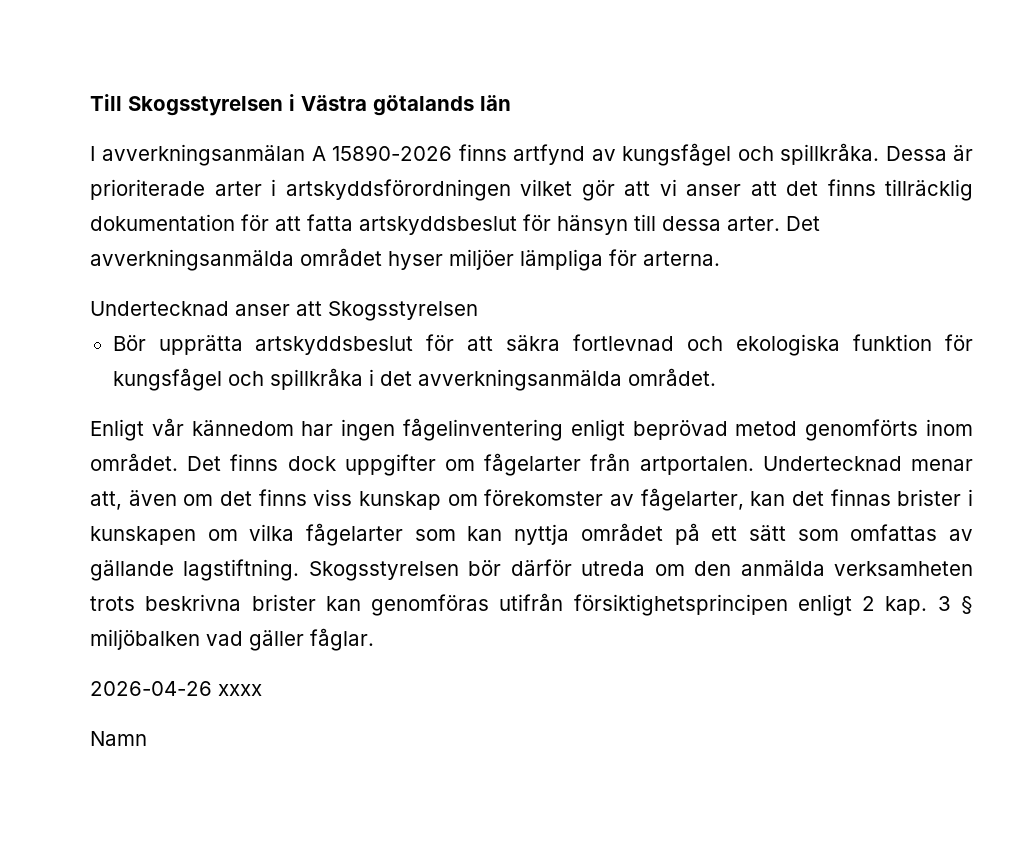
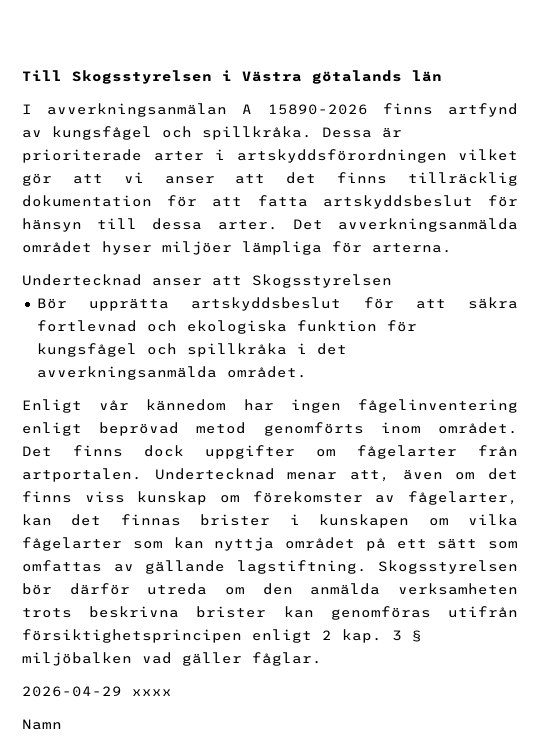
- 2026-04-26 xxxx
+ 2026-04-29 xxxx

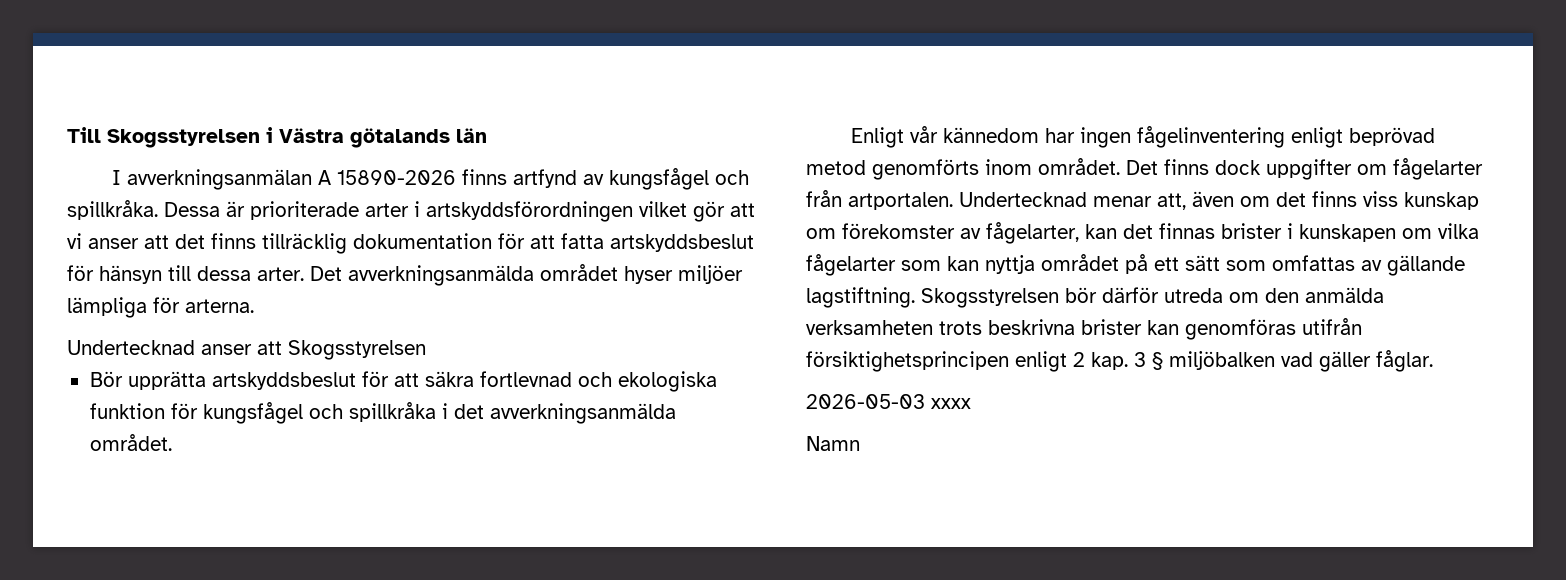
- 2026-04-29 xxxx
+ 2026-05-03 xxxx

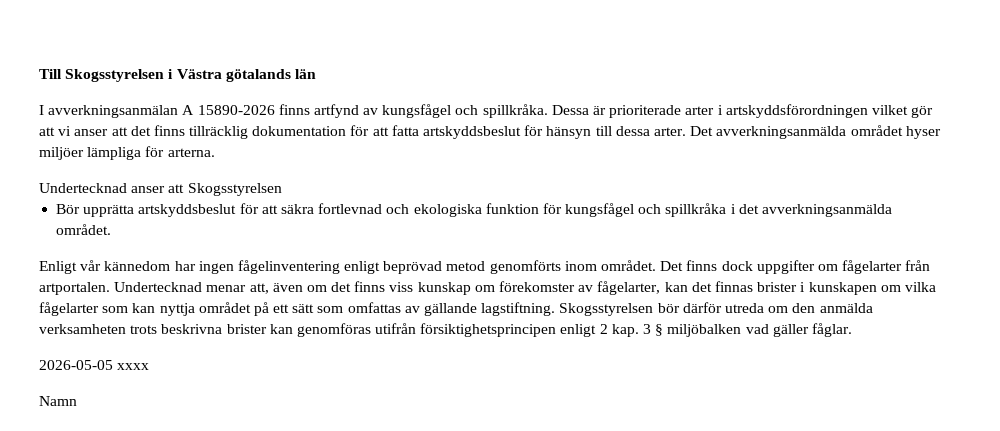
- 2026-05-03 xxxx
+ 2026-05-05 xxxx

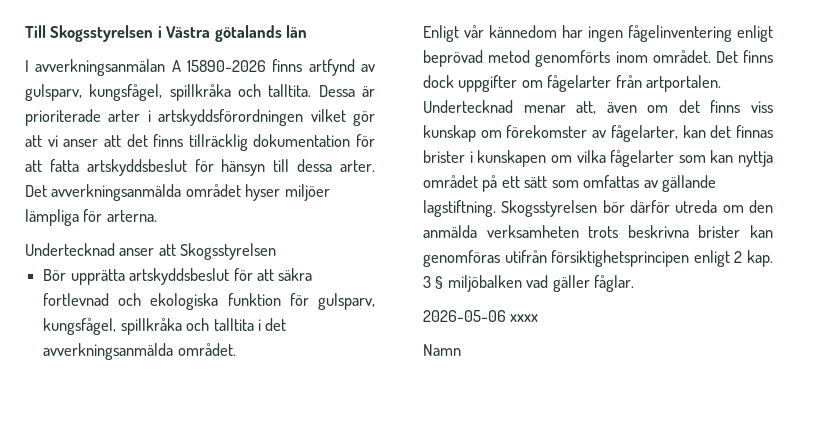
- I avverkningsanmälan A 15890-2026 finns artfynd av kungsfågel och spillkråka.
+ I avverkningsanmälan A 15890-2026 finns artfynd av gulsparv, kungsfågel, spillkråka och talltita.
- Bör upprätta artskyddsbeslut för att säkra fortlevnad och ekologiska funktion för kungsfågel och spillkråka i det avverkningsanmälda området.
+ Bör upprätta artskyddsbeslut för att säkra fortlevnad och ekologiska funktion för gulsparv, kungsfågel, spillkråka och talltita i det avverkningsanmälda området.
- 2026-05-05 xxxx
+ 2026-05-06 xxxx

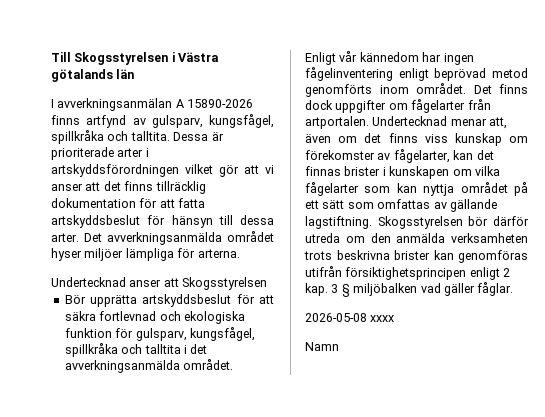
- 2026-05-06 xxxx
+ 2026-05-08 xxxx

